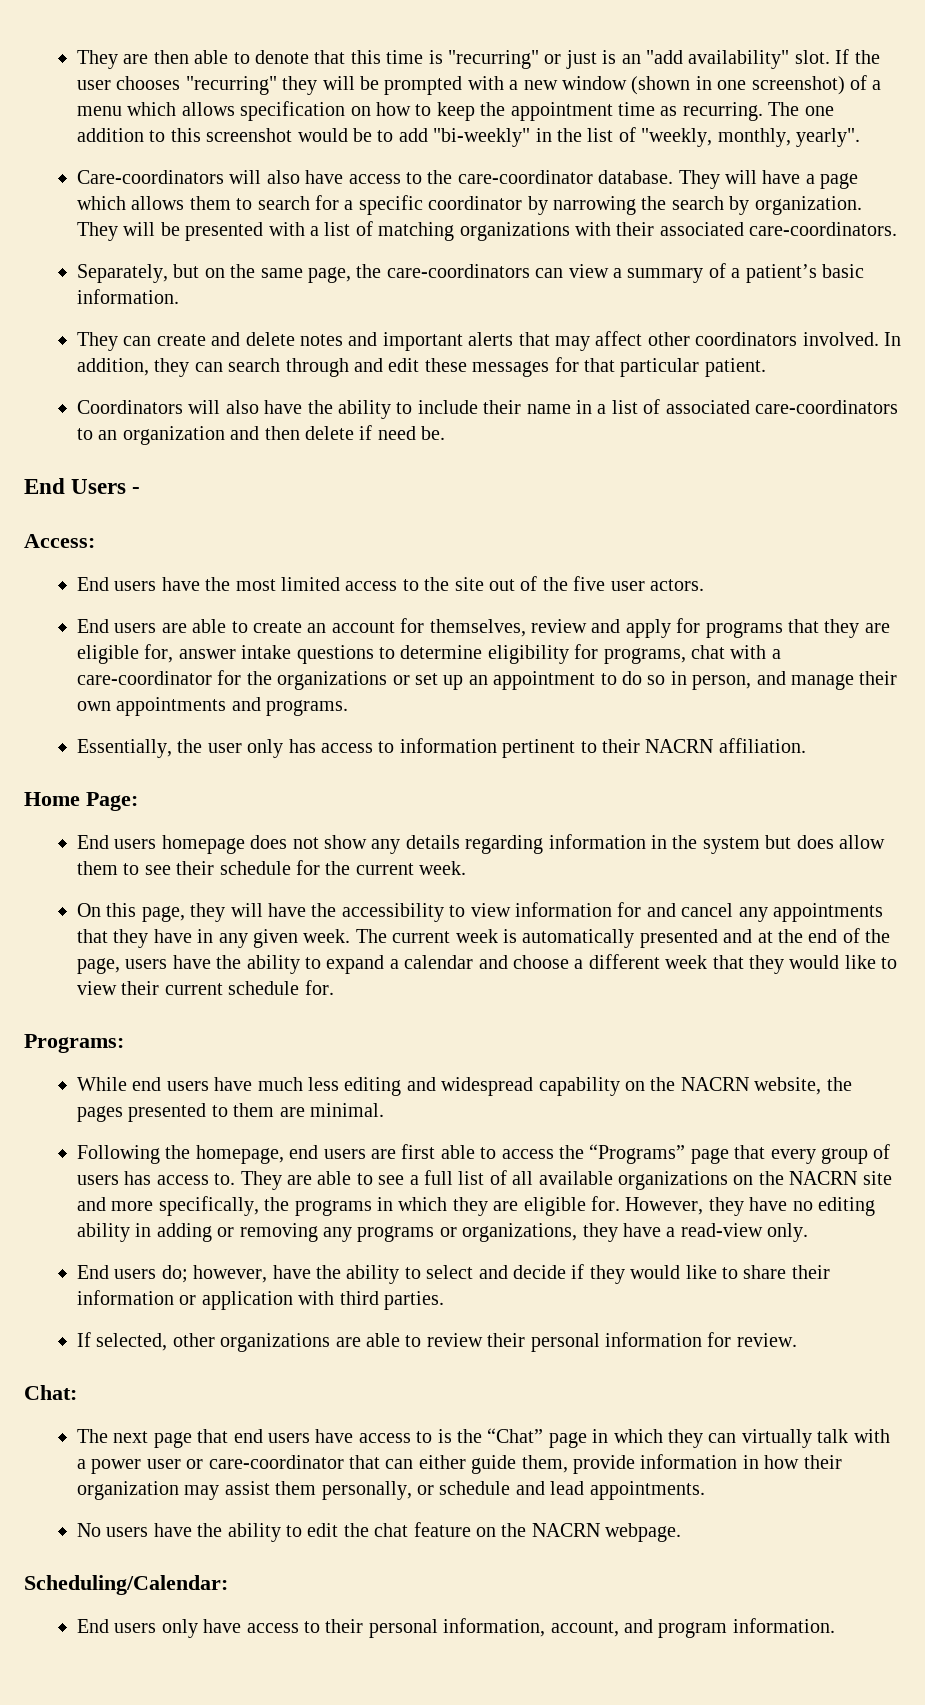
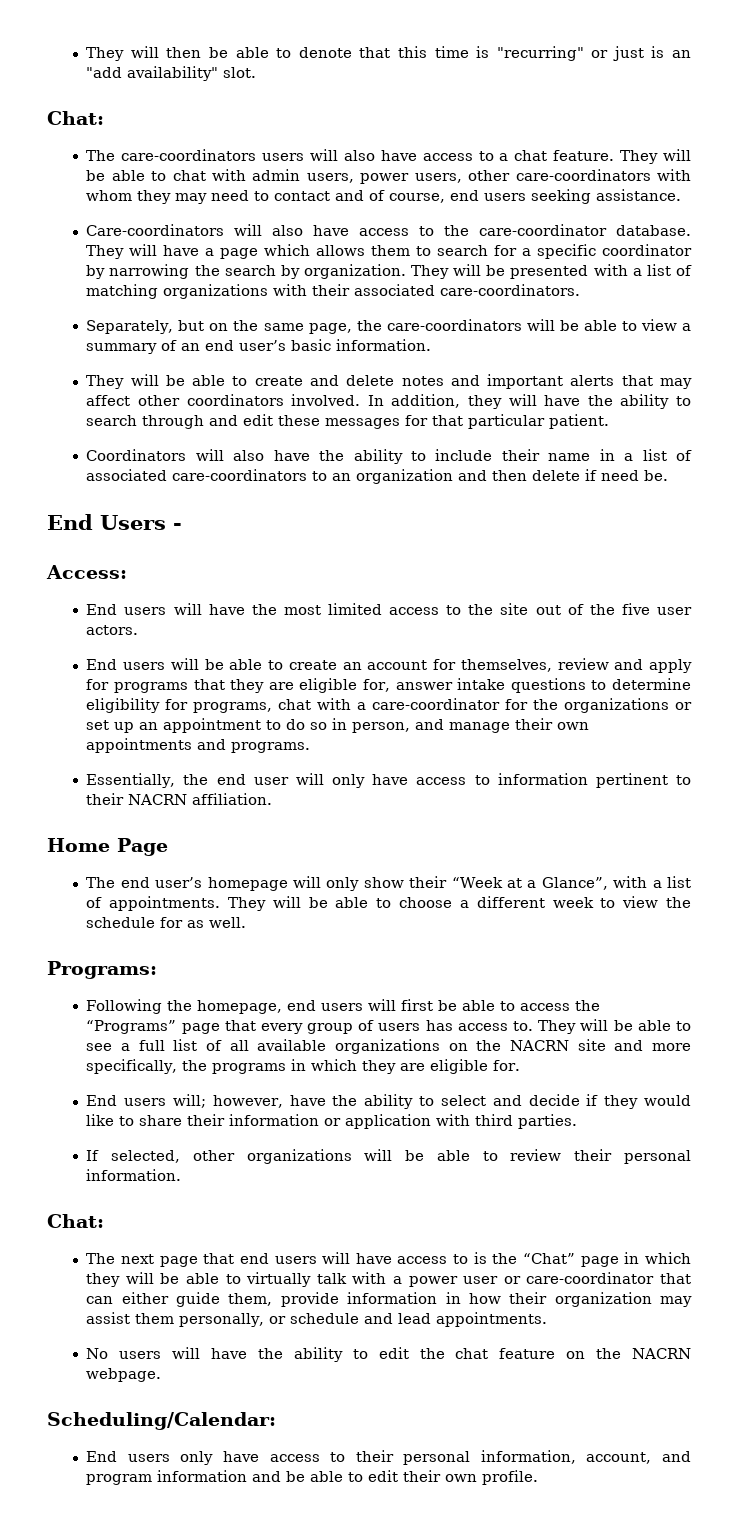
- They are then able to denote that this time is "recurring" or just is an "add availability" slot. If the user chooses "recurring" they will be prompted with a new window (shown in one screenshot) of a menu which allows specification on how to keep the appointment time as recurring. The one addition to this screenshot would be to add "bi-weekly" in the list of "weekly, monthly, yearly".
+ They will then be able to denote that this time is "recurring" or just is an "add availability" slot.
+ Chat:
+ The care-coordinators users will also have access to a chat feature. They will be able to chat with admin users, power users, other care-coordinators with whom they may need to contact and of course, end users seeking assistance.
- Separately, but on the same page, the care-coordinators can view a summary of a patient’s basic information.
+ Separately, but on the same page, the care-coordinators will be able to view a summary of an end user’s basic information.
- They can create and delete notes and important alerts that may affect other coordinators involved.
+ They will be able to create and delete notes and important alerts that may affect other coordinators involved.
- In addition, they can search through and edit these messages for that particular patient.
+ In addition, they will have the ability to search through and edit these messages for that particular patient.
- End users have the most limited access to the site out of the five user actors.
+ End users will have the most limited access to the site out of the five user actors.
- End users are able to create an account for themselves, review and apply for programs that they are eligible for, answer intake questions to determine eligibility for programs, chat with a care-coordinator for the organizations or set up an appointment to do so in person, and manage their own appointments and programs.
+ End users will be able to create an account for themselves, review and apply for programs that they are eligible for, answer intake questions to determine eligibility for programs, chat with a care-coordinator for the organizations or set up an appointment to do so in person, and manage their own appointments and programs.
- Essentially, the user only has access to information pertinent to their NACRN affiliation.
+ Essentially, the end user will only have access to information pertinent to their NACRN affiliation.
- Home Page:
- End users homepage does not show any details regarding information in the system but does allow them to see their schedule for the current week.
- On this page, they will have the accessibility to view information for and cancel any appointments that they have in any given week. The current week is automatically presented and at the end of the page, users have the ability to expand a calendar and choose a different week that they would like to view their current schedule for.
+ Home Page
+ The end user’s homepage will only show their “Week at a Glance”, with a list of appointments. They will be able to choose a different week to view the schedule for as well.
  Programs:
- While end users have much less editing and widespread capability on the NACRN website, the pages presented to them are minimal.
- Following the homepage, end users are first able to access the “Programs” page that every group of users has access to.
+ Following the homepage, end users will first be able to access the “Programs” page that every group of users has access to.
- They are able to see a full list of all available organizations on the NACRN site and more specifically, the programs in which they are eligible for. However, they have no editing ability in adding or removing any programs or organizations, they have a read-view only.
- End users do; however, have the ability to select and decide if they would like to share their information or application with third parties.
+ They will be able to see a full list of all available organizations on the NACRN site and more specifically, the programs in which they are eligible for.
+ End users will; however, have the ability to select and decide if they would like to share their information or application with third parties.
- If selected, other organizations are able to review their personal information for review.
+ If selected, other organizations will be able to review their personal information.
- The next page that end users have access to is the “Chat” page in which they can virtually talk with a power user or care-coordinator that can either guide them, provide information in how their organization may assist them personally, or schedule and lead appointments.
+ The next page that end users will have access to is the “Chat” page in which they will be able to virtually talk with a power user or care-coordinator that can either guide them, provide information in how their organization may assist them personally, or schedule and lead appointments.
- No users have the ability to edit the chat feature on the NACRN webpage.
+ No users will have the ability to edit the chat feature on the NACRN webpage.
- End users only have access to their personal information, account, and program information.
+ End users only have access to their personal information, account, and program information and be able to edit their own profile.

